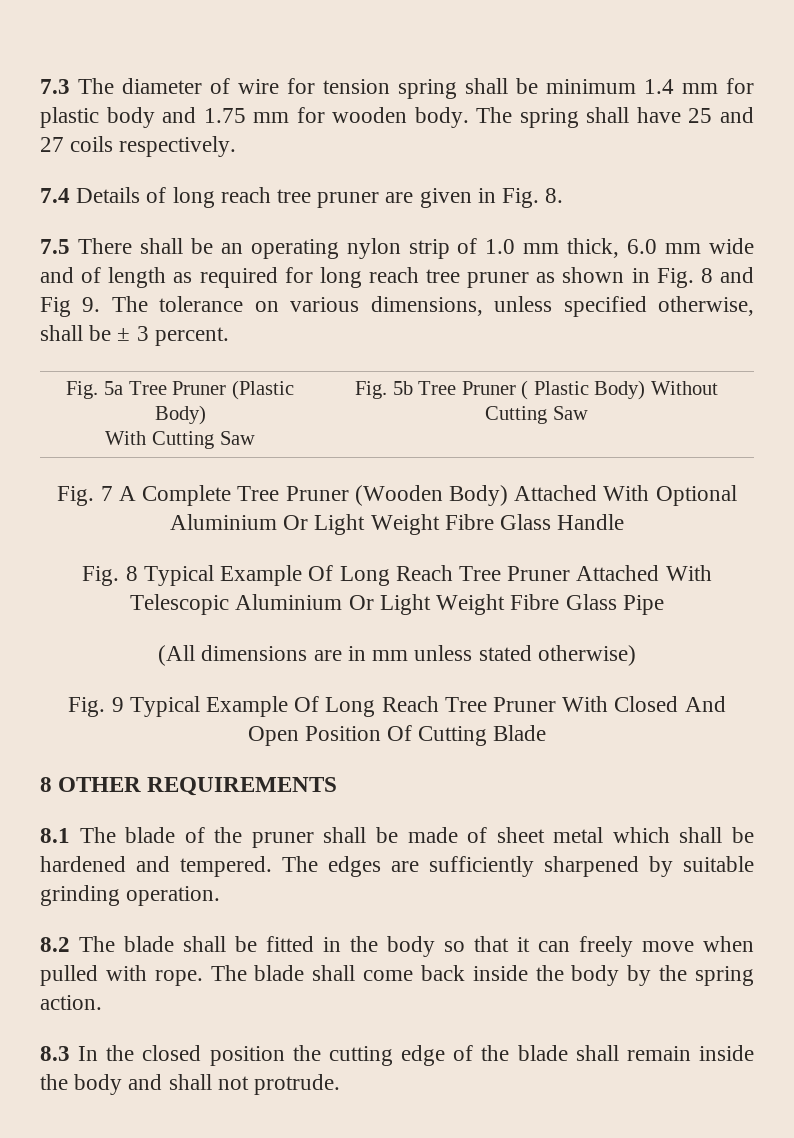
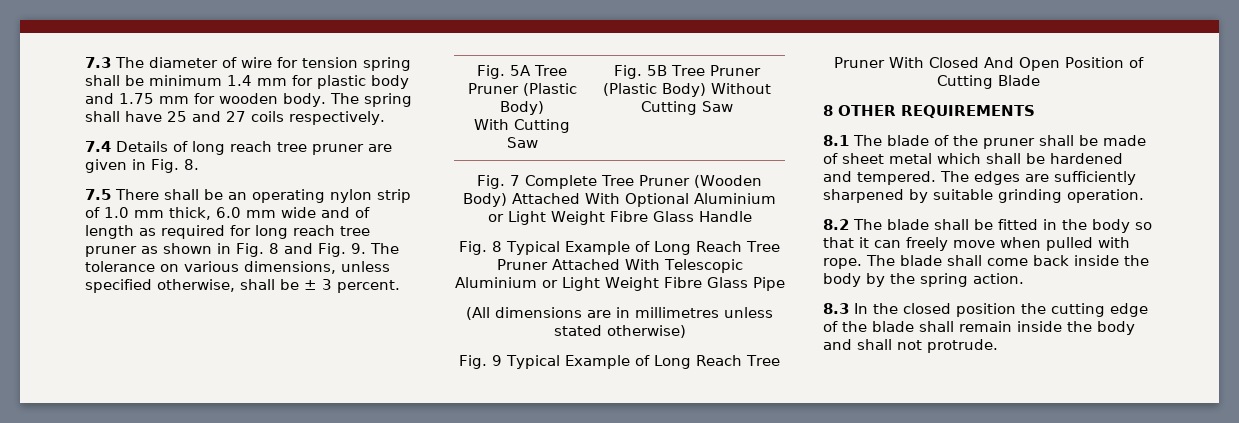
- 7.5 There shall be an operating nylon strip of 1.0 mm thick, 6.0 mm wide and of length as required for long reach tree pruner as shown in Fig. 8 and Fig 9. The tolerance on various dimensions, unless specified otherwise, shall be ± 3 percent.
+ 7.5 There shall be an operating nylon strip of 1.0 mm thick, 6.0 mm wide and of length as required for long reach tree pruner as shown in Fig. 8 and Fig. 9. The tolerance on various dimensions, unless specified otherwise, shall be ± 3 percent.
- Fig. 5a Tree Pruner (Plastic Body)
- With Cutting Saw | Fig. 5b Tree Pruner ( Plastic Body) Without Cutting Saw
+ Fig. 5A Tree Pruner (Plastic Body)
+ With Cutting Saw | Fig. 5B Tree Pruner (Plastic Body) Without Cutting Saw
- Fig. 7 A Complete Tree Pruner (Wooden Body) Attached With Optional Aluminium Or Light Weight Fibre Glass Handle
+ Fig. 7 Complete Tree Pruner (Wooden Body) Attached With Optional Aluminium or Light Weight Fibre Glass Handle
- Fig. 8 Typical Example Of Long Reach Tree Pruner Attached With Telescopic Aluminium Or Light Weight Fibre Glass Pipe
+ Fig. 8 Typical Example of Long Reach Tree Pruner Attached With Telescopic Aluminium or Light Weight Fibre Glass Pipe
- (All dimensions are in mm unless stated otherwise)
+ (All dimensions are in millimetres unless stated otherwise)
- Fig. 9 Typical Example Of Long Reach Tree Pruner With Closed And Open Position Of Cutting Blade
+ Fig. 9 Typical Example of Long Reach Tree Pruner With Closed And Open Position of Cutting Blade

